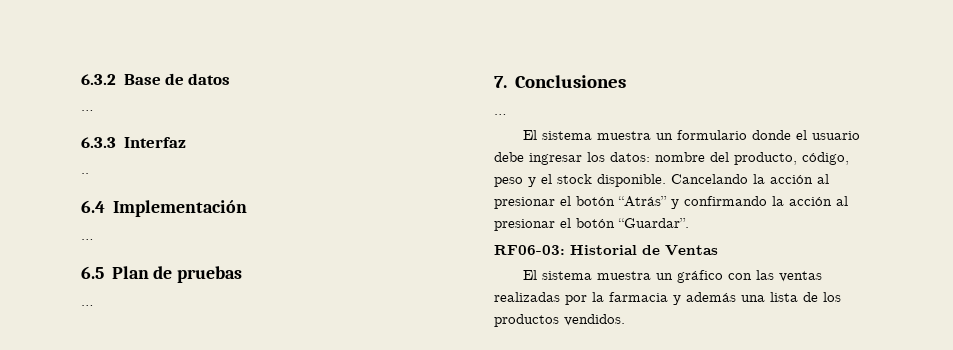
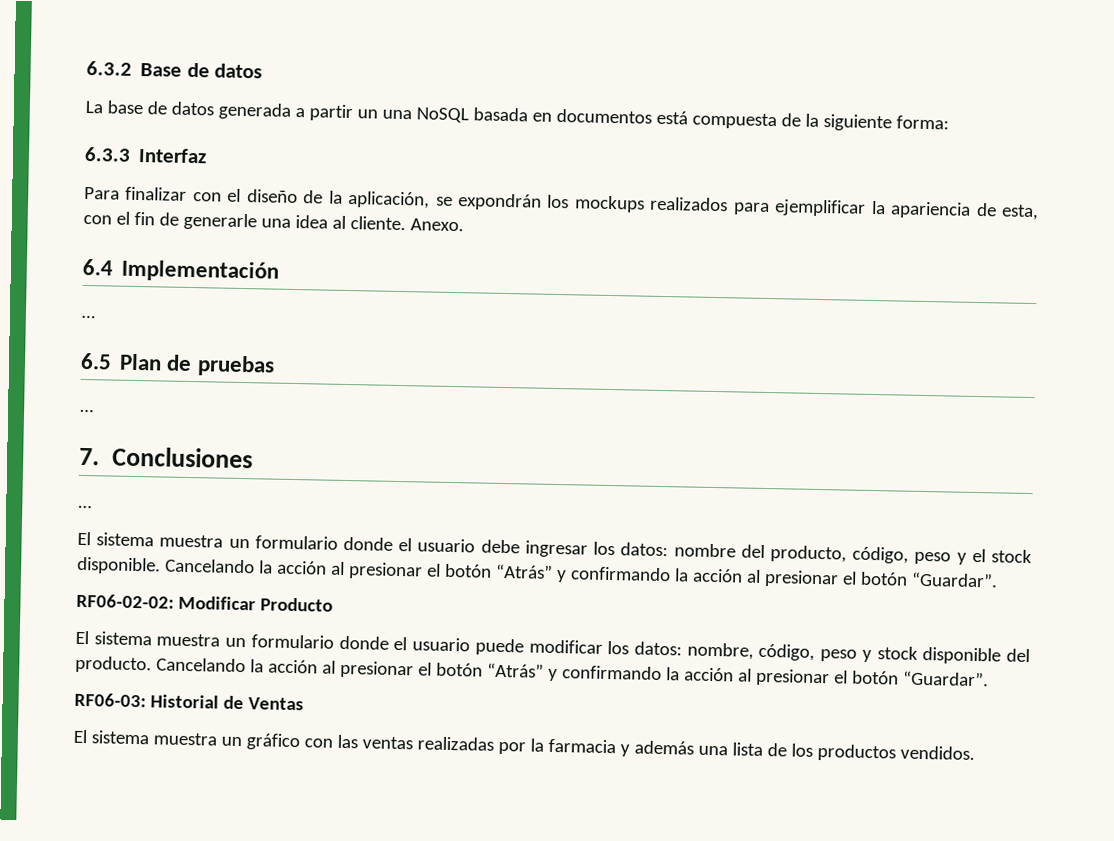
  6.3.2 Base de datos
- …
+ La base de datos generada a partir un una NoSQL basada en documentos está compuesta de la siguiente forma:
  6.3.3 Interfaz
- ..
+ Para finalizar con el diseño de la aplicación, se expondrán los mockups realizados para ejemplificar la apariencia de esta, con el fin de generarle una idea al cliente. Anexo.
+ RF06-02-02: Modificar Producto
+ El sistema muestra un formulario donde el usuario puede modificar los datos: nombre, código, peso y stock disponible del producto. Cancelando la acción al presionar el botón “Atrás” y confirmando la acción al presionar el botón “Guardar”.

